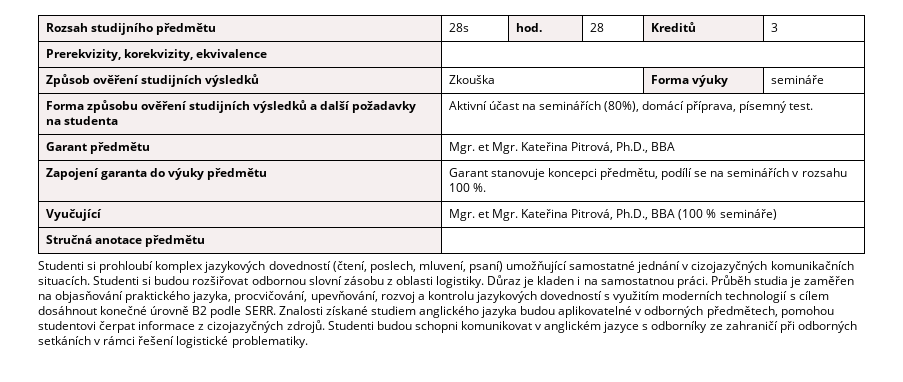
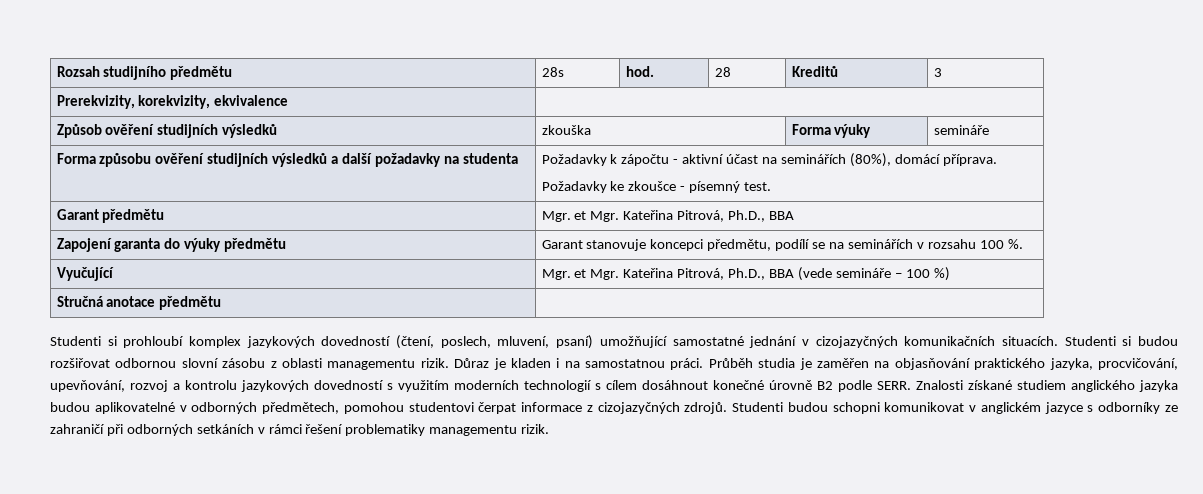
- Způsob ověření studijních výsledků | Zkouška | Forma výuky | semináře
+ Způsob ověření studijních výsledků | zkouška | Forma výuky | semináře
- Forma způsobu ověření studijních výsledků a další požadavky na studenta | Aktivní účast na seminářích (80%), domácí příprava, písemný test.
+ Forma způsobu ověření studijních výsledků a další požadavky na studenta | Požadavky k zápočtu - aktivní účast na seminářích (80%), domácí příprava.
+ Požadavky ke zkoušce - písemný test.
- Vyučující | Mgr. et Mgr. Kateřina Pitrová, Ph.D., BBA (100 % semináře)
+ Vyučující | Mgr. et Mgr. Kateřina Pitrová, Ph.D., BBA (vede semináře – 100 %)
- Studenti si budou rozšiřovat odbornou slovní zásobu z oblasti logistiky.
+ Studenti si budou rozšiřovat odbornou slovní zásobu z oblasti managementu rizik.
- Studenti budou schopni komunikovat v anglickém jazyce s odborníky ze zahraničí při odborných setkáních v rámci řešení logistické problematiky.
+ Studenti budou schopni komunikovat v anglickém jazyce s odborníky ze zahraničí při odborných setkáních v rámci řešení problematiky managementu rizik.

